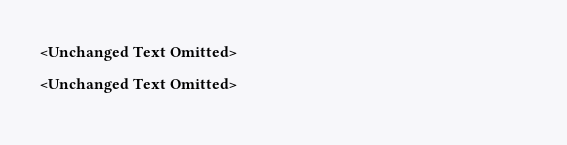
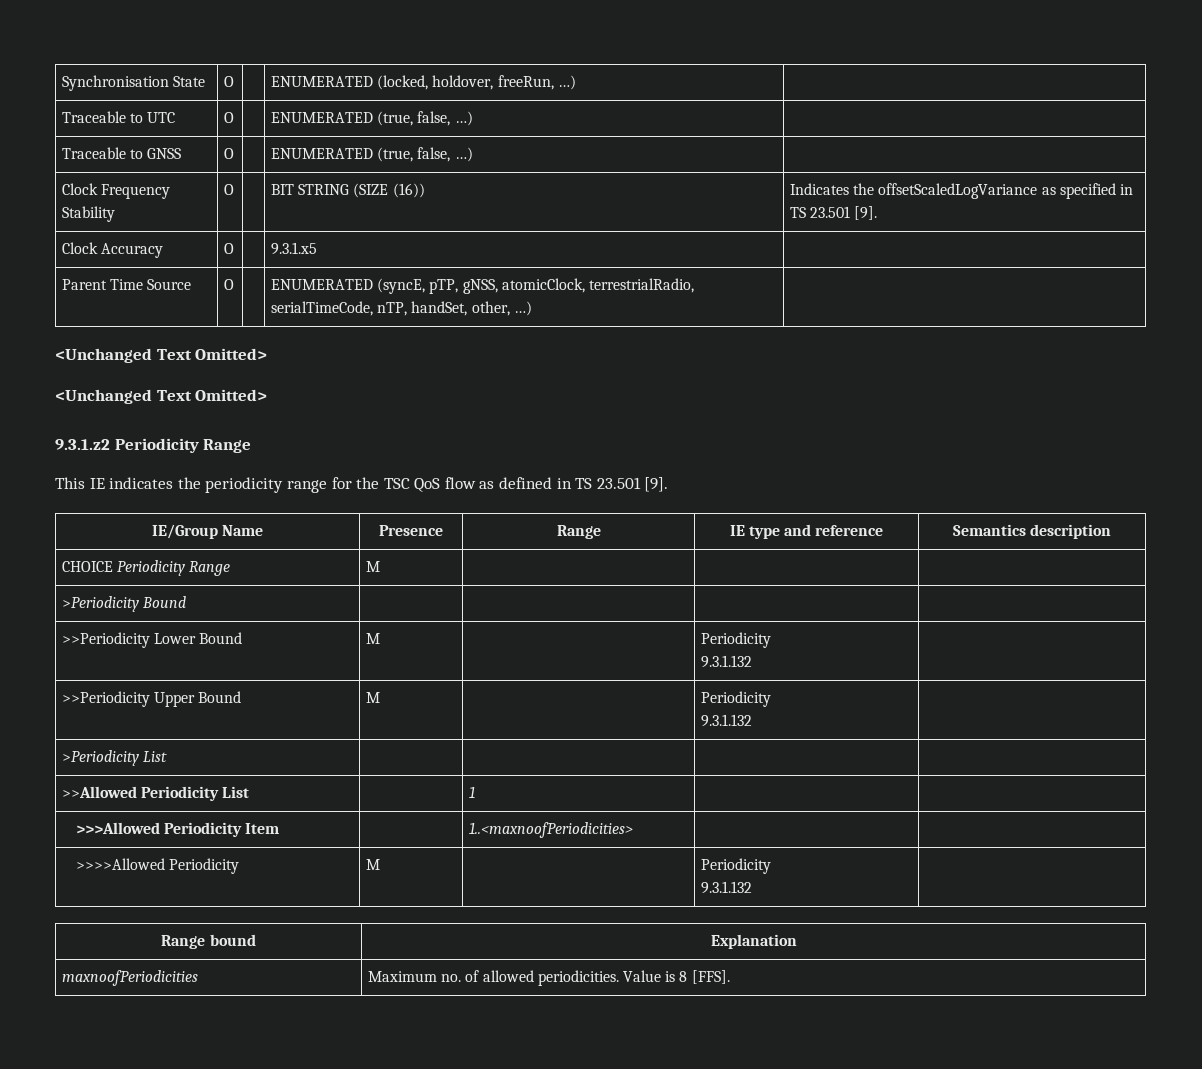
+ Synchronisation State | O | | ENUMERATED (locked, holdover, freeRun, …) |
+ Traceable to UTC | O | | ENUMERATED (true, false, …) |
+ Traceable to GNSS | O | | ENUMERATED (true, false, …) |
+ Clock Frequency Stability | O | | BIT STRING (SIZE (16)) | Indicates the offsetScaledLogVariance as specified in TS 23.501 [9].
+ Clock Accuracy | O | | 9.3.1.x5 |
+ Parent Time Source | O | | ENUMERATED (syncE, pTP, gNSS, atomicClock, terrestrialRadio, serialTimeCode, nTP, handSet, other, …) |
+ 9.3.1.z2 Periodicity Range
+ This IE indicates the periodicity range for the TSC QoS flow as defined in TS 23.501 [9].
+ IE/Group Name | Presence | Range | IE type and reference | Semantics description
+ CHOICE Periodicity Range | M | | |
+ >Periodicity Bound | | | |
+ >>Periodicity Lower Bound | M | | Periodicity
+ 9.3.1.132 |
+ >>Periodicity Upper Bound | M | | Periodicity
+ 9.3.1.132 |
+ >Periodicity List | | | |
+ >>Allowed Periodicity List | | 1 | |
+ >>>Allowed Periodicity Item | | 1..<maxnoofPeriodicities> | |
+ >>>>Allowed Periodicity | M | | Periodicity
+ 9.3.1.132 |
+ Range bound | Explanation
+ maxnoofPeriodicities | Maximum no. of allowed periodicities. Value is 8 [FFS].

